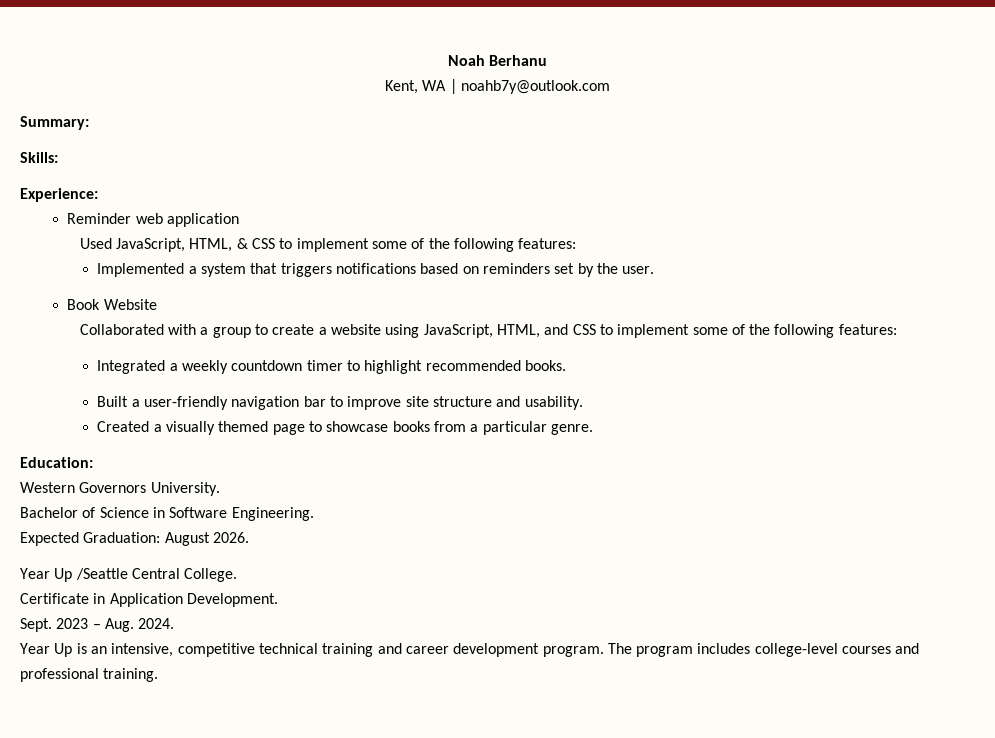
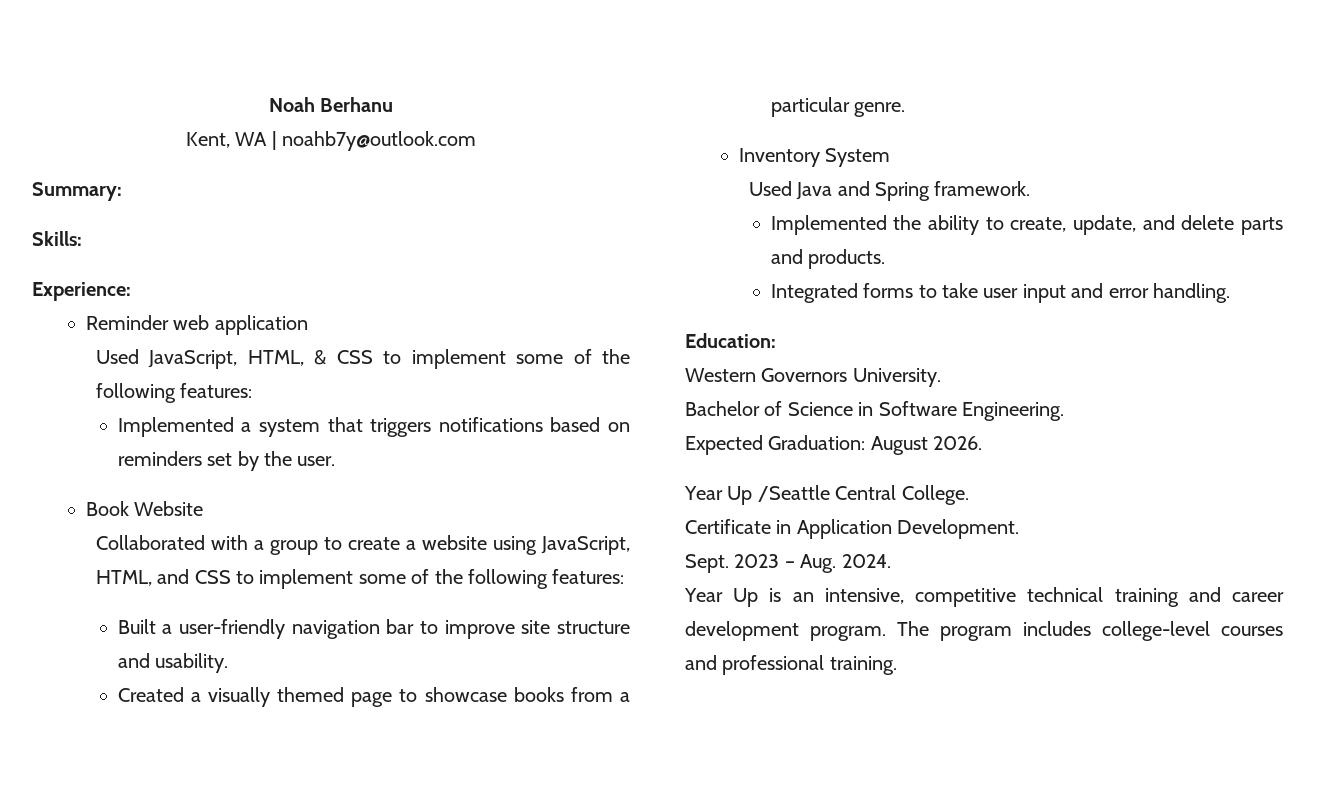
- Integrated a weekly countdown timer to highlight recommended books.
+ Inventory System
+ Used Java and Spring framework.
+ Implemented the ability to create, update, and delete parts and products.
+ Integrated forms to take user input and error handling.

